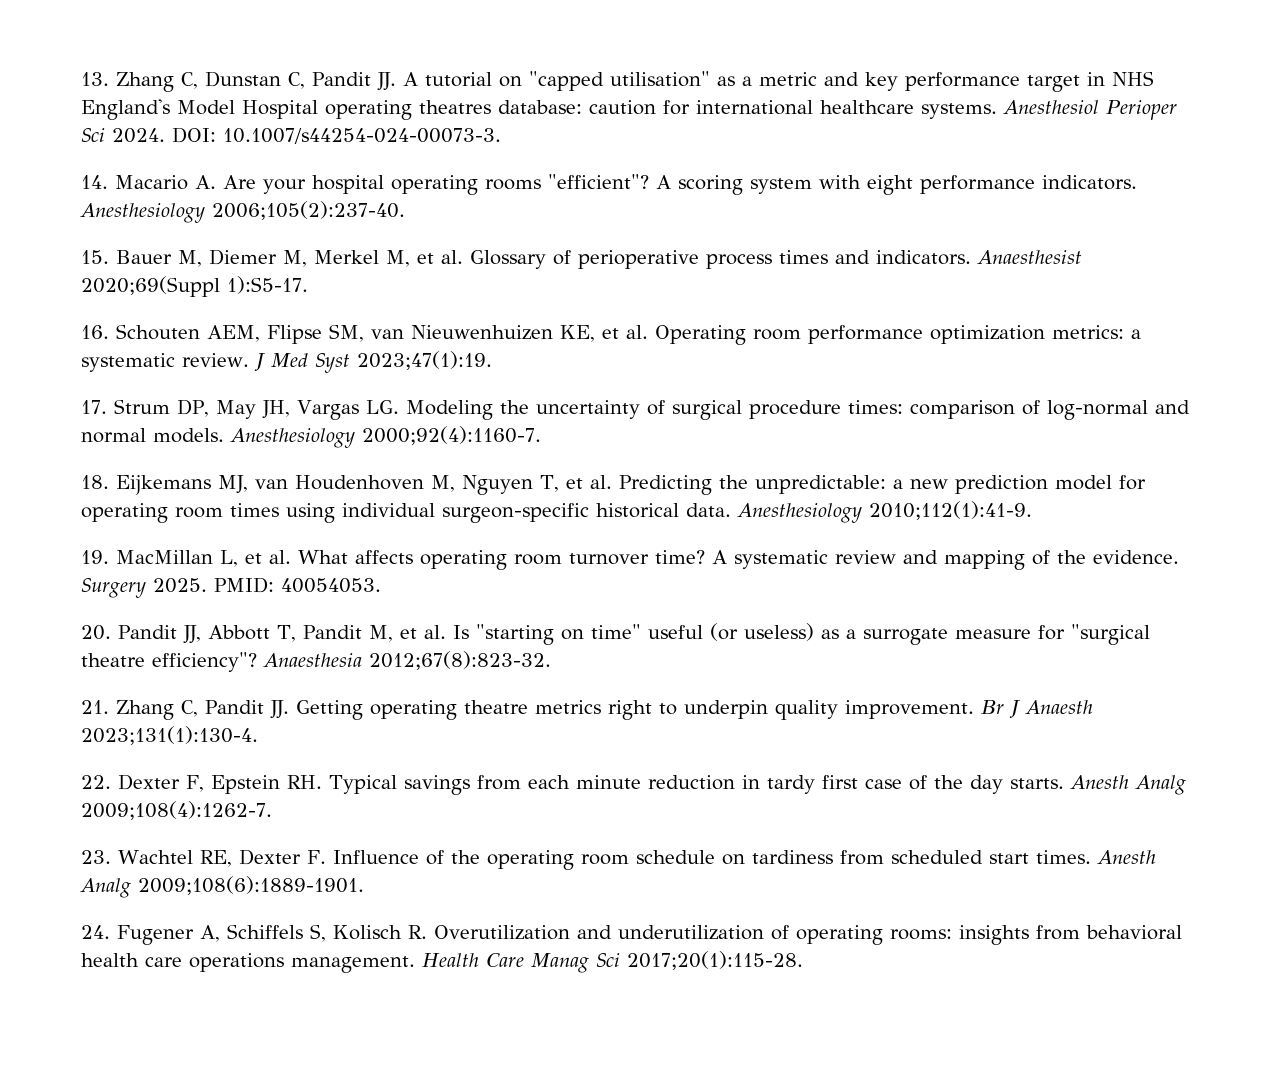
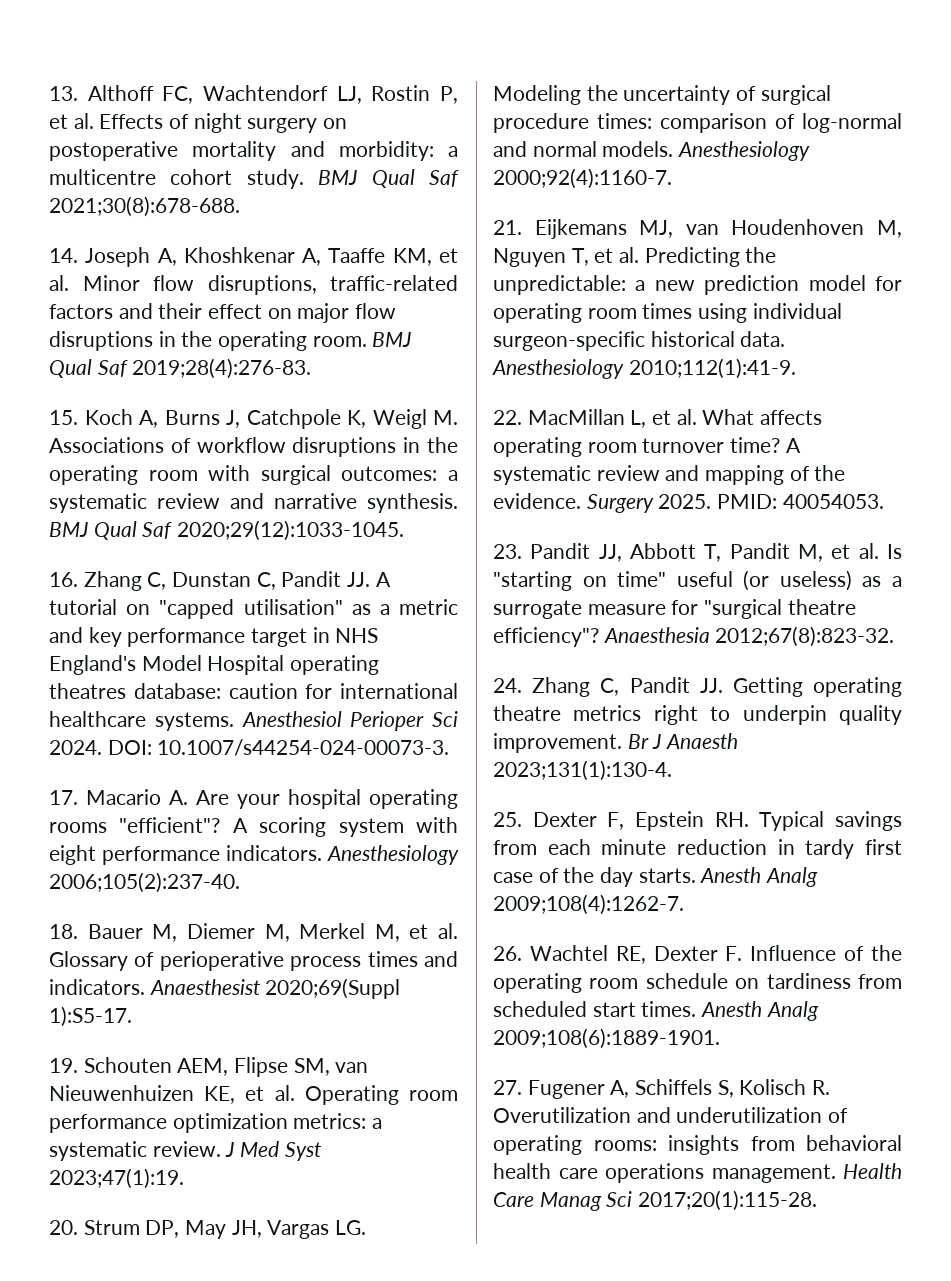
- 13. Zhang C, Dunstan C, Pandit JJ. A tutorial on "capped utilisation" as a metric and key performance target in NHS England's Model Hospital operating theatres database: caution for international healthcare systems.
+ 13. Althoff FC, Wachtendorf LJ, Rostin P, et al. Effects of night surgery on postoperative mortality and morbidity: a multicentre cohort study. BMJ Qual Saf 2021;30(8):678-688.
+ 14. Joseph A, Khoshkenar A, Taaffe KM, et al. Minor flow disruptions, traffic-related factors and their effect on major flow disruptions in the operating room. BMJ Qual Saf 2019;28(4):276-83.
+ 15. Koch A, Burns J, Catchpole K, Weigl M. Associations of workflow disruptions in the operating room with surgical outcomes: a systematic review and narrative synthesis. BMJ Qual Saf 2020;29(12):1033-1045.
+ 16. Zhang C, Dunstan C, Pandit JJ. A tutorial on "capped utilisation" as a metric and key performance target in NHS England's Model Hospital operating theatres database: caution for international healthcare systems.
- 14. Macario A. Are your hospital operating rooms "efficient"?
+ 17. Macario A. Are your hospital operating rooms "efficient"?
- 15. Bauer M, Diemer M, Merkel M, et al. Glossary of perioperative process times and indicators.
+ 18. Bauer M, Diemer M, Merkel M, et al. Glossary of perioperative process times and indicators.
- 16. Schouten AEM, Flipse SM, van Nieuwenhuizen KE, et al. Operating room performance optimization metrics: a systematic review.
+ 19. Schouten AEM, Flipse SM, van Nieuwenhuizen KE, et al. Operating room performance optimization metrics: a systematic review.
- 17. Strum DP, May JH, Vargas LG. Modeling the uncertainty of surgical procedure times: comparison of log-normal and normal models.
+ 20. Strum DP, May JH, Vargas LG. Modeling the uncertainty of surgical procedure times: comparison of log-normal and normal models.
- 18. Eijkemans MJ, van Houdenhoven M, Nguyen T, et al. Predicting the unpredictable: a new prediction model for operating room times using individual surgeon-specific historical data.
+ 21. Eijkemans MJ, van Houdenhoven M, Nguyen T, et al. Predicting the unpredictable: a new prediction model for operating room times using individual surgeon-specific historical data.
- 19. MacMillan L, et al. What affects operating room turnover time?
+ 22. MacMillan L, et al. What affects operating room turnover time?
- 20. Pandit JJ, Abbott T, Pandit M, et al. Is "starting on time" useful (or useless) as a surrogate measure for "surgical theatre efficiency"?
+ 23. Pandit JJ, Abbott T, Pandit M, et al. Is "starting on time" useful (or useless) as a surrogate measure for "surgical theatre efficiency"?
- 21. Zhang C, Pandit JJ. Getting operating theatre metrics right to underpin quality improvement.
+ 24. Zhang C, Pandit JJ. Getting operating theatre metrics right to underpin quality improvement.
- 22. Dexter F, Epstein RH. Typical savings from each minute reduction in tardy first case of the day starts.
+ 25. Dexter F, Epstein RH. Typical savings from each minute reduction in tardy first case of the day starts.
- 23. Wachtel RE, Dexter F. Influence of the operating room schedule on tardiness from scheduled start times.
+ 26. Wachtel RE, Dexter F. Influence of the operating room schedule on tardiness from scheduled start times.
- 24. Fugener A, Schiffels S, Kolisch R. Overutilization and underutilization of operating rooms: insights from behavioral health care operations management.
+ 27. Fugener A, Schiffels S, Kolisch R. Overutilization and underutilization of operating rooms: insights from behavioral health care operations management.

